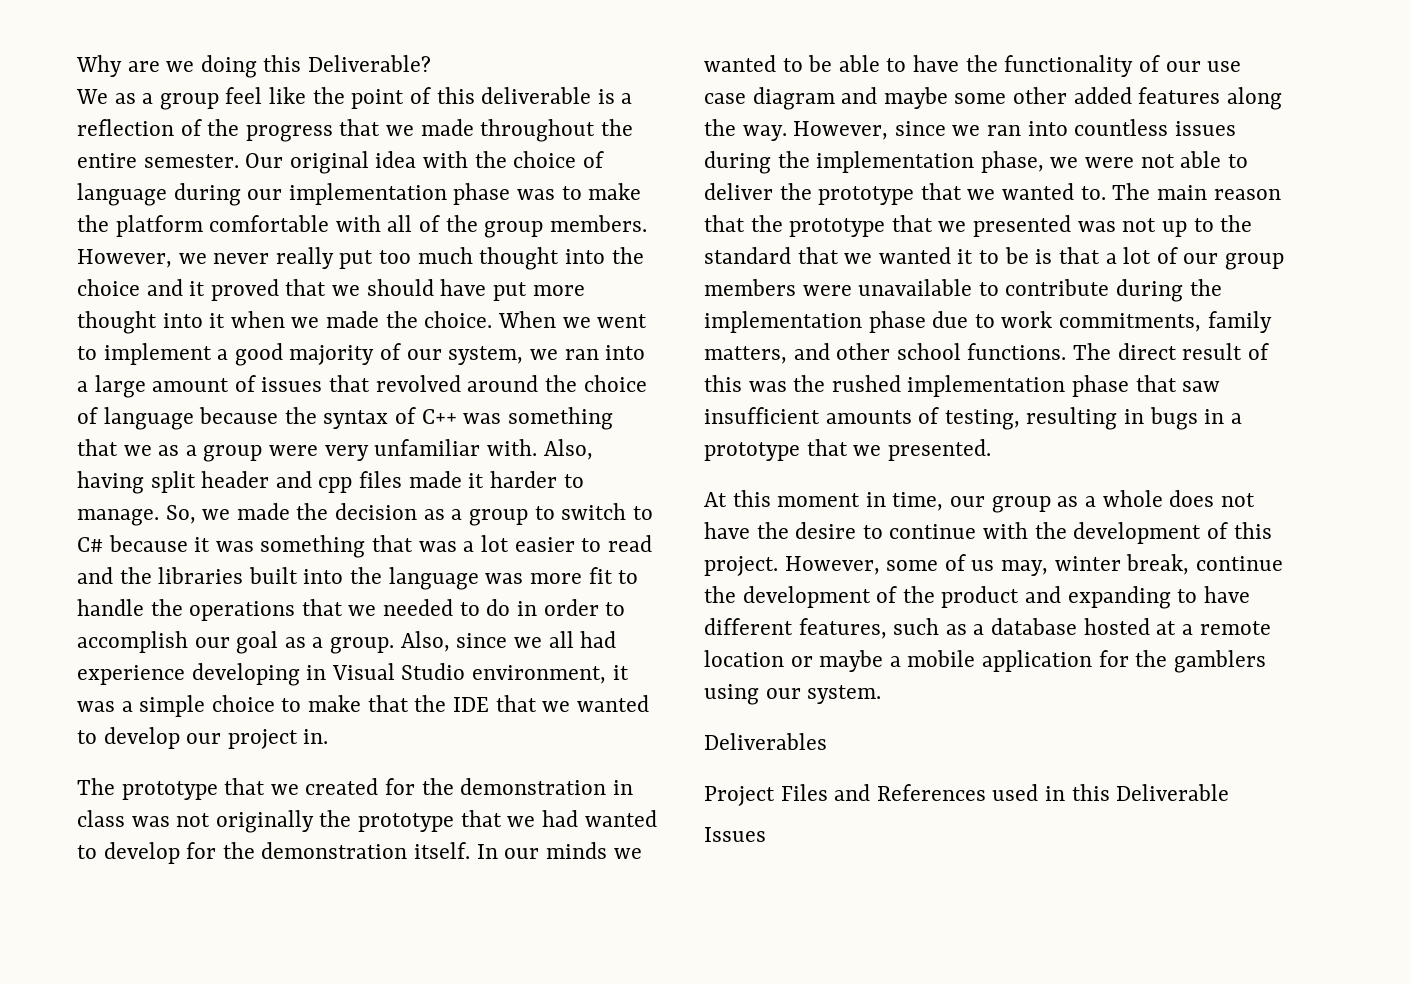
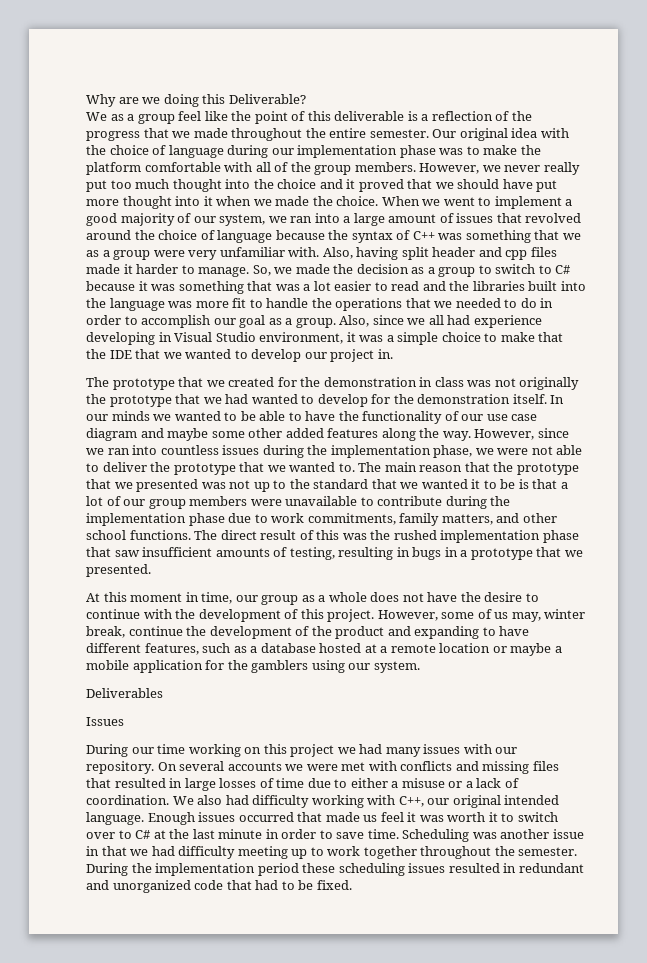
- Project Files and References used in this Deliverable
  Issues
+ During our time working on this project we had many issues with our repository. On several accounts we were met with conflicts and missing files that resulted in large losses of time due to either a misuse or a lack of coordination. We also had difficulty working with C++, our original intended language. Enough issues occurred that made us feel it was worth it to switch over to C# at the last minute in order to save time. Scheduling was another issue in that we had difficulty meeting up to work together throughout the semester. During the implementation period these scheduling issues resulted in redundant and unorganized code that had to be fixed.

